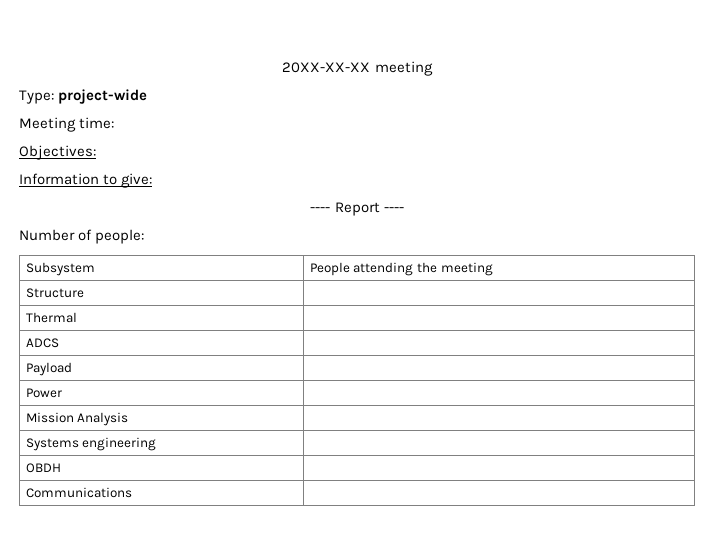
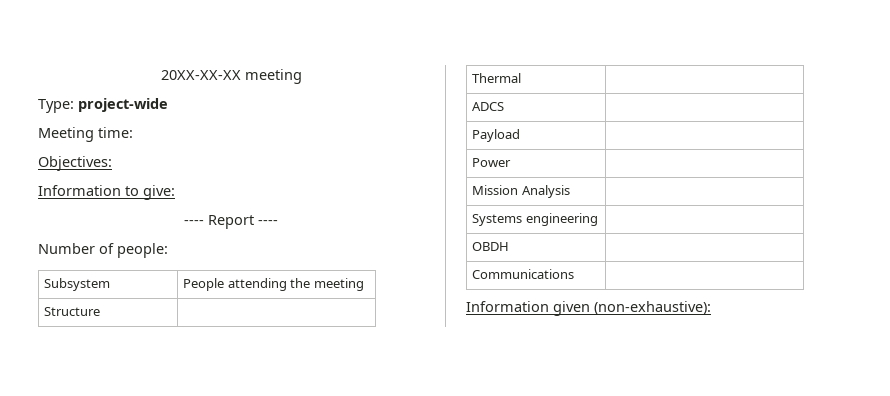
+ Information given (non-exhaustive):

